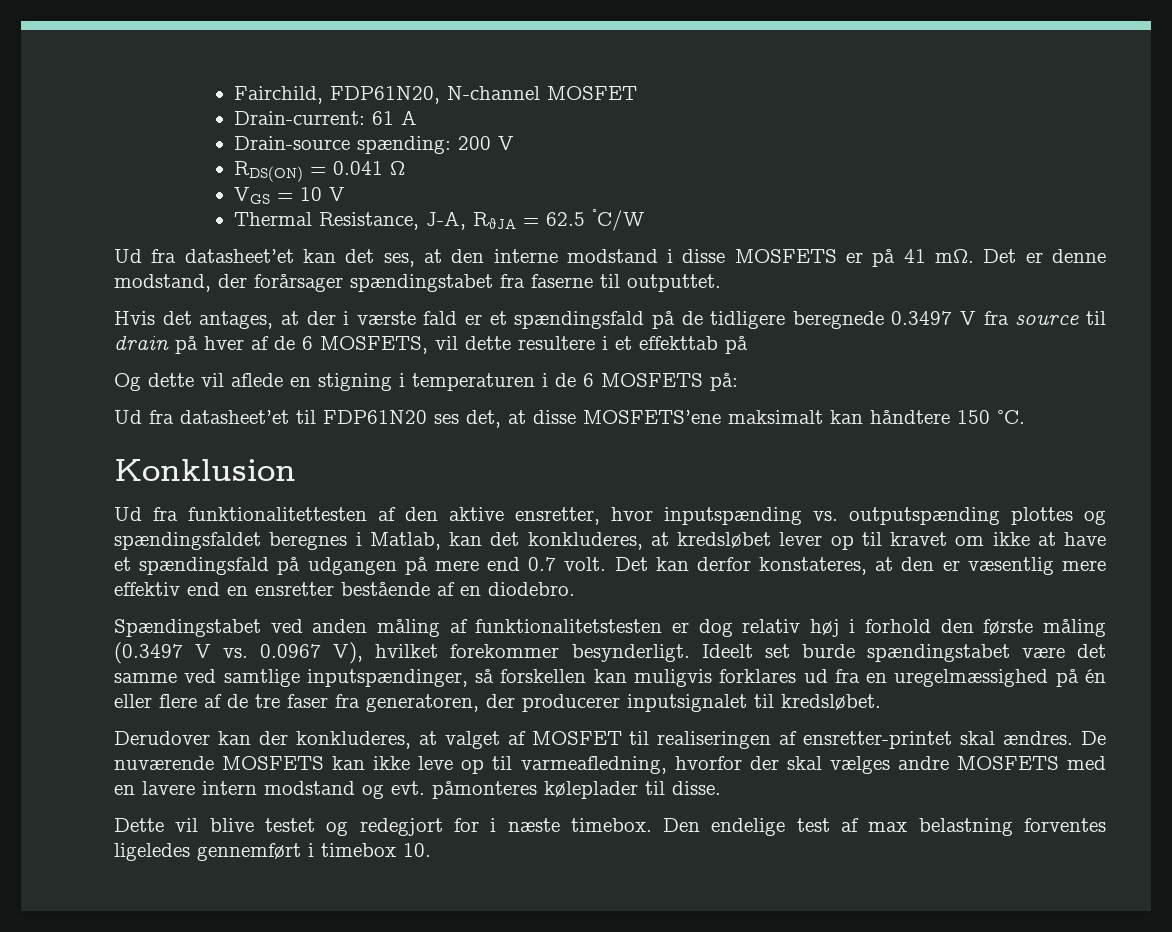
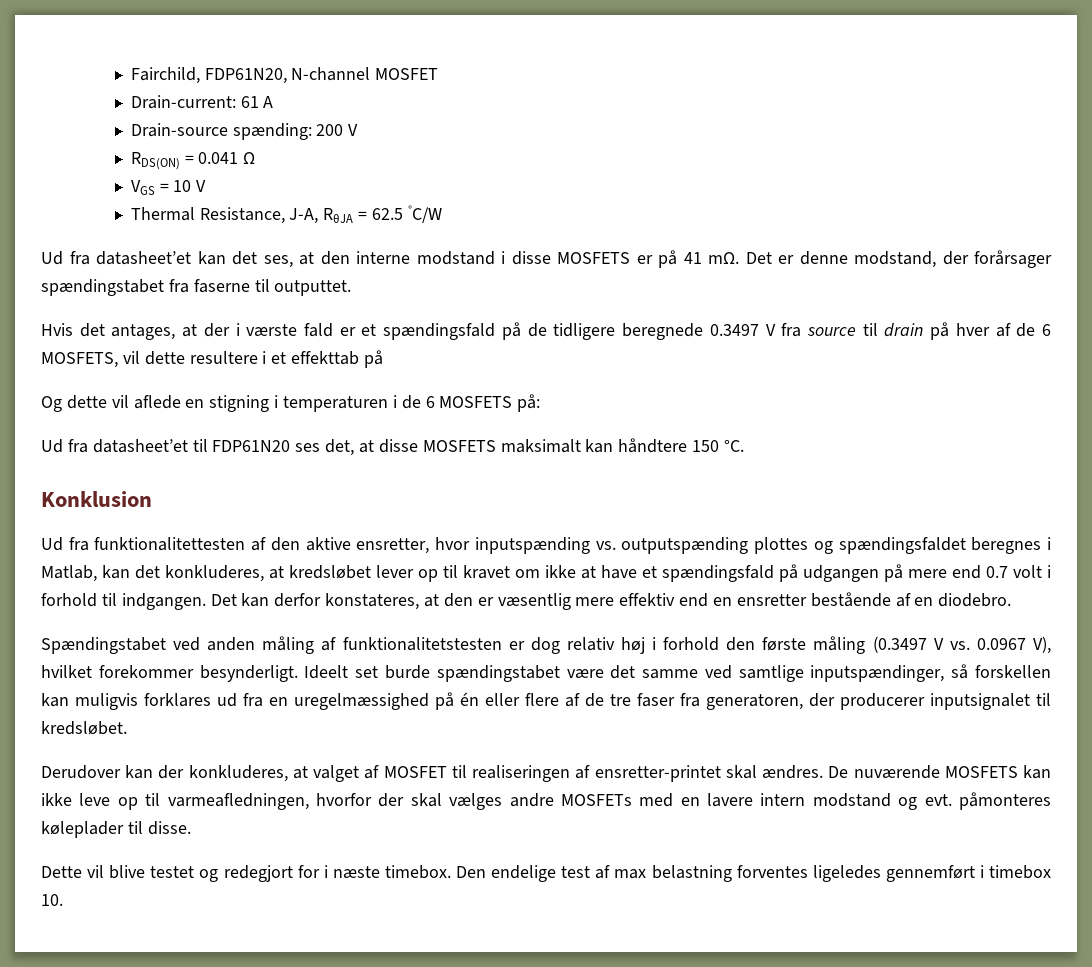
- Ud fra datasheet’et til FDP61N20 ses det, at disse MOSFETS’ene maksimalt kan håndtere 150 °C.
+ Ud fra datasheet’et til FDP61N20 ses det, at disse MOSFETS maksimalt kan håndtere 150 °C.
- Ud fra funktionalitettesten af den aktive ensretter, hvor inputspænding vs. outputspænding plottes og spændingsfaldet beregnes i Matlab, kan det konkluderes, at kredsløbet lever op til kravet om ikke at have et spændingsfald på udgangen på mere end 0.7 volt.
+ Ud fra funktionalitettesten af den aktive ensretter, hvor inputspænding vs. outputspænding plottes og spændingsfaldet beregnes i Matlab, kan det konkluderes, at kredsløbet lever op til kravet om ikke at have et spændingsfald på udgangen på mere end 0.7 volt i forhold til indgangen.
- De nuværende MOSFETS kan ikke leve op til varmeafledning, hvorfor der skal vælges andre MOSFETS med en lavere intern modstand og evt. påmonteres køleplader til disse.
+ De nuværende MOSFETS kan ikke leve op til varmeafledningen, hvorfor der skal vælges andre MOSFETs med en lavere intern modstand og evt. påmonteres køleplader til disse.

